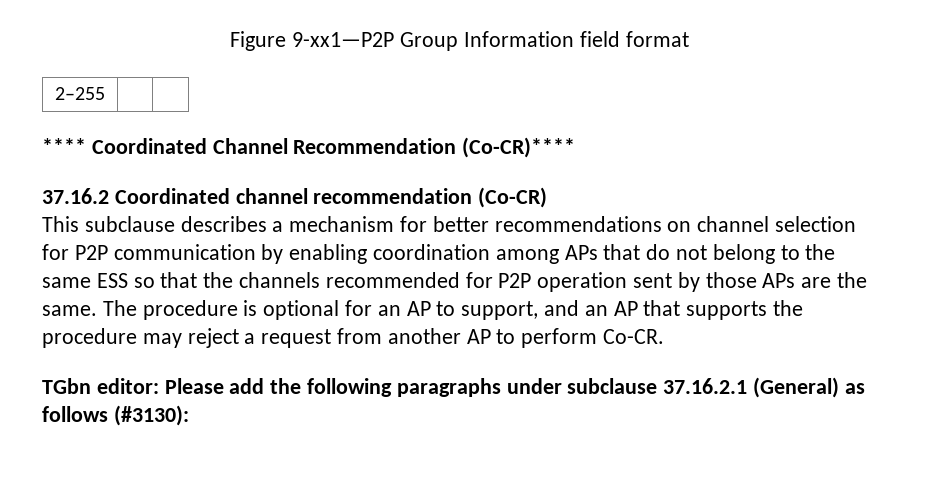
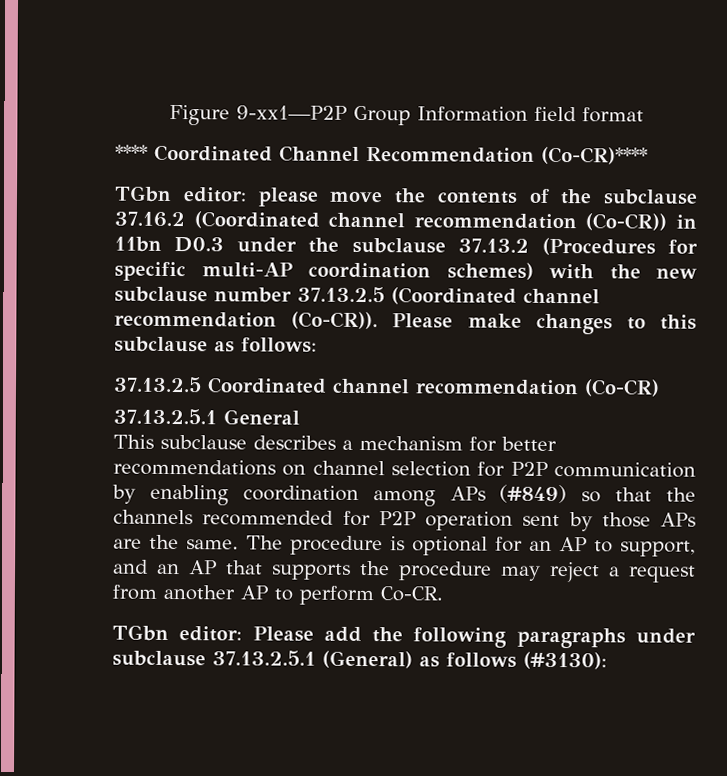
- 2–255 | |
- 37.16.2 Coordinated channel recommendation (Co-CR)
+ TGbn editor: please move the contents of the subclause 37.16.2 (Coordinated channel recommendation (Co-CR)) in 11bn D0.3 under the subclause 37.13.2 (Procedures for specific multi-AP coordination schemes) with the new subclause number 37.13.2.5 (Coordinated channel recommendation (Co-CR)). Please make changes to this subclause as follows:
+ 37.13.2.5 Coordinated channel recommendation (Co-CR)
+ 37.13.2.5.1 General
- This subclause describes a mechanism for better recommendations on channel selection for P2P communication by enabling coordination among APs that do not belong to the same ESS so that the channels recommended for P2P operation sent by those APs are the same.
+ This subclause describes a mechanism for better recommendations on channel selection for P2P communication by enabling coordination among APs (#849) so that the channels recommended for P2P operation sent by those APs are the same.
- TGbn editor: Please add the following paragraphs under subclause 37.16.2.1 (General) as follows (#3130):
+ TGbn editor: Please add the following paragraphs under subclause 37.13.2.5.1 (General) as follows (#3130):

